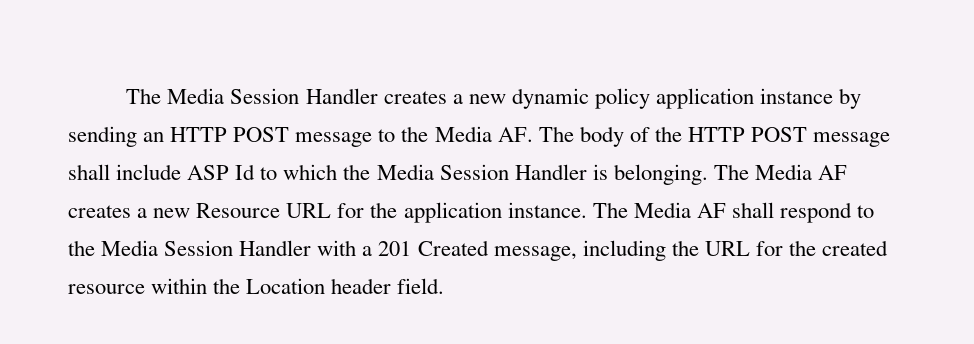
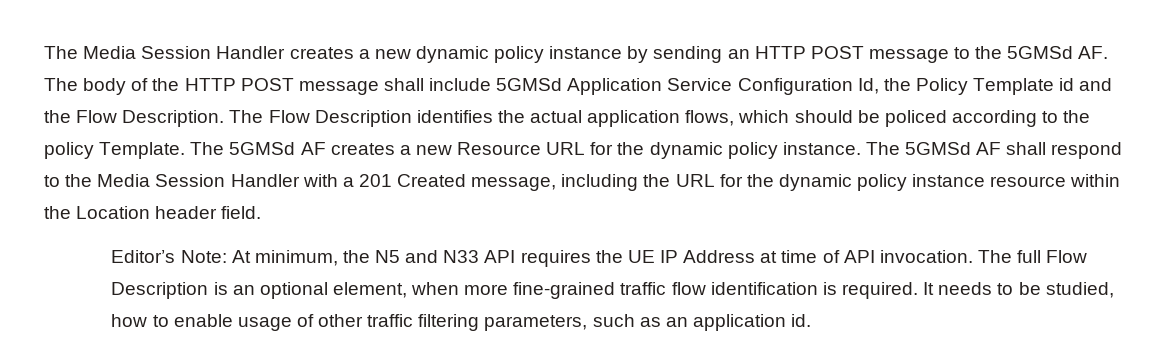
- The Media Session Handler creates a new dynamic policy application instance by sending an HTTP POST message to the Media AF. The body of the HTTP POST message shall include ASP Id to which the Media Session Handler is belonging. The Media AF creates a new Resource URL for the application instance.
+ The Media Session Handler creates a new dynamic policy instance by sending an HTTP POST message to the 5GMSd AF. The body of the HTTP POST message shall include 5GMSd Application Service Configuration Id, the Policy Template id and the Flow Description. The Flow Description identifies the actual application flows, which should be policed according to the policy Template. The 5GMSd AF creates a new Resource URL for the dynamic policy instance.
- The Media AF shall respond to the Media Session Handler with a 201 Created message, including the URL for the created resource within the Location header field.
+ The 5GMSd AF shall respond to the Media Session Handler with a 201 Created message, including the URL for the dynamic policy instance resource within the Location header field.
+ Editor’s Note: At minimum, the N5 and N33 API requires the UE IP Address at time of API invocation. The full Flow Description is an optional element, when more fine-grained traffic flow identification is required. It needs to be studied, how to enable usage of other traffic filtering parameters, such as an application id.

